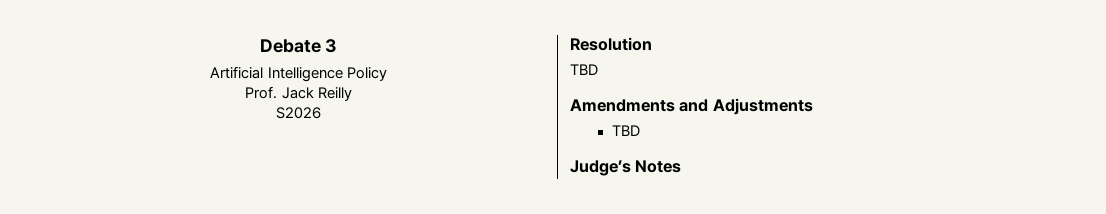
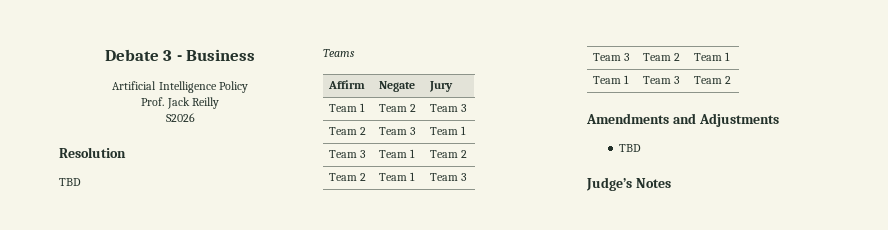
- Debate 3
+ Debate 3 - Business
+ Teams
+ Affirm | Negate | Jury
+ Team 1 | Team 2 | Team 3
+ Team 2 | Team 3 | Team 1
+ Team 3 | Team 1 | Team 2
+ Team 2 | Team 1 | Team 3
+ Team 3 | Team 2 | Team 1
+ Team 1 | Team 3 | Team 2

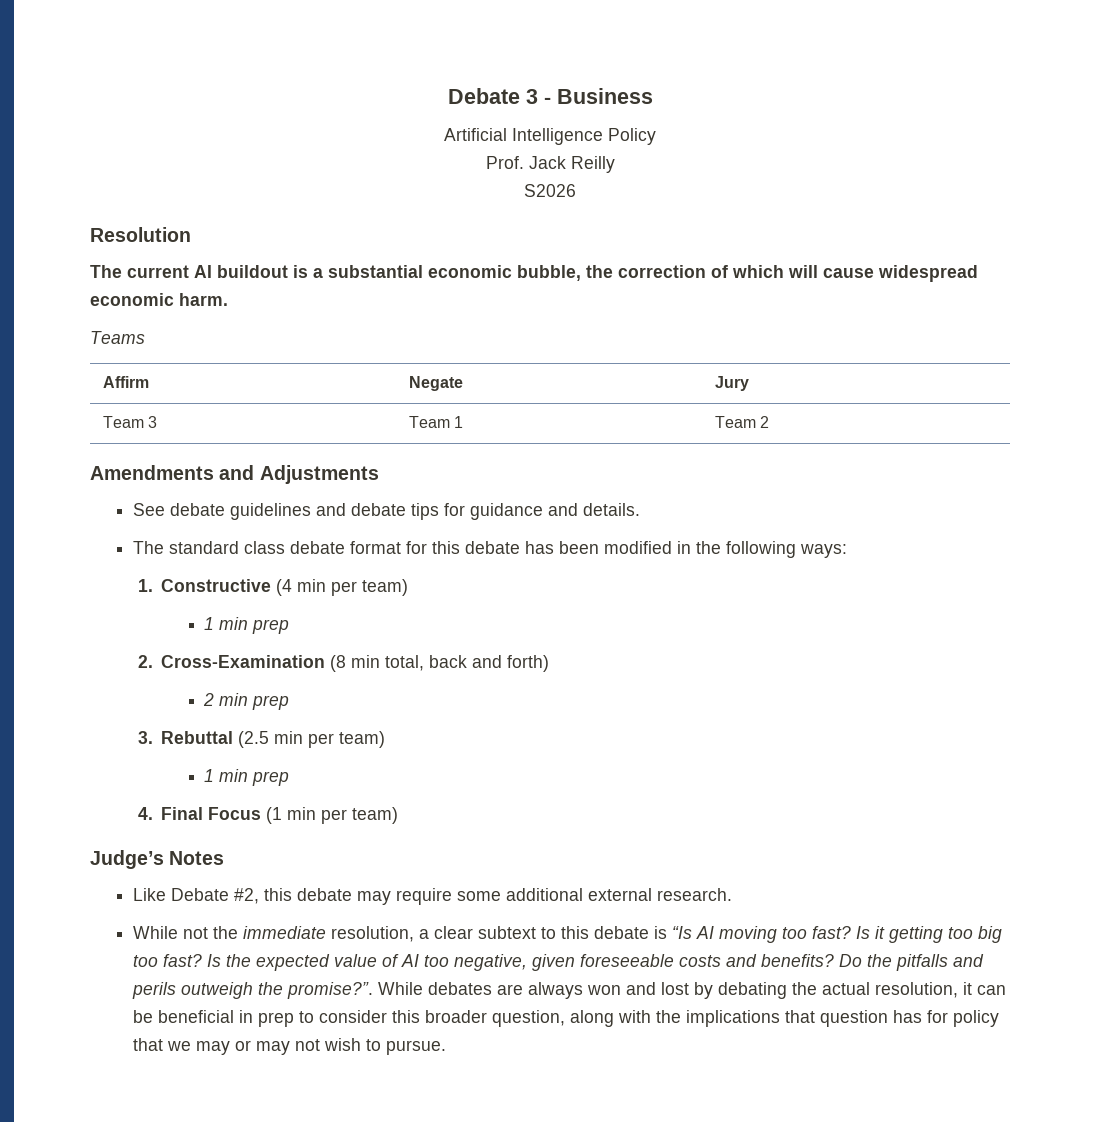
  Resolution
- TBD
+ The current AI buildout is a substantial economic bubble, the correction of which will cause widespread economic harm.
- Team 1 | Team 2 | Team 3
- Team 2 | Team 3 | Team 1
  Team 3 | Team 1 | Team 2
- Team 2 | Team 1 | Team 3
- Team 3 | Team 2 | Team 1
- Team 1 | Team 3 | Team 2
  Amendments and Adjustments
- TBD
+ See debate guidelines and debate tips for guidance and details.
+ The standard class debate format for this debate has been modified in the following ways:
+ 1. Constructive (4 min per team)
+ 1 min prep
+ 2. Cross-Examination (8 min total, back and forth)
+ 2 min prep
+ 3. Rebuttal (2.5 min per team)
+ 1 min prep
+ 4. Final Focus (1 min per team)
  Judge’s Notes
+ Like Debate #2, this debate may require some additional external research.
+ While not the immediate resolution, a clear subtext to this debate is “Is AI moving too fast? Is it getting too big too fast? Is the expected value of AI too negative, given foreseeable costs and benefits? Do the pitfalls and perils outweigh the promise?”. While debates are always won and lost by debating the actual resolution, it can be beneficial in prep to consider this broader question, along with the implications that question has for policy that we may or may not wish to pursue.

